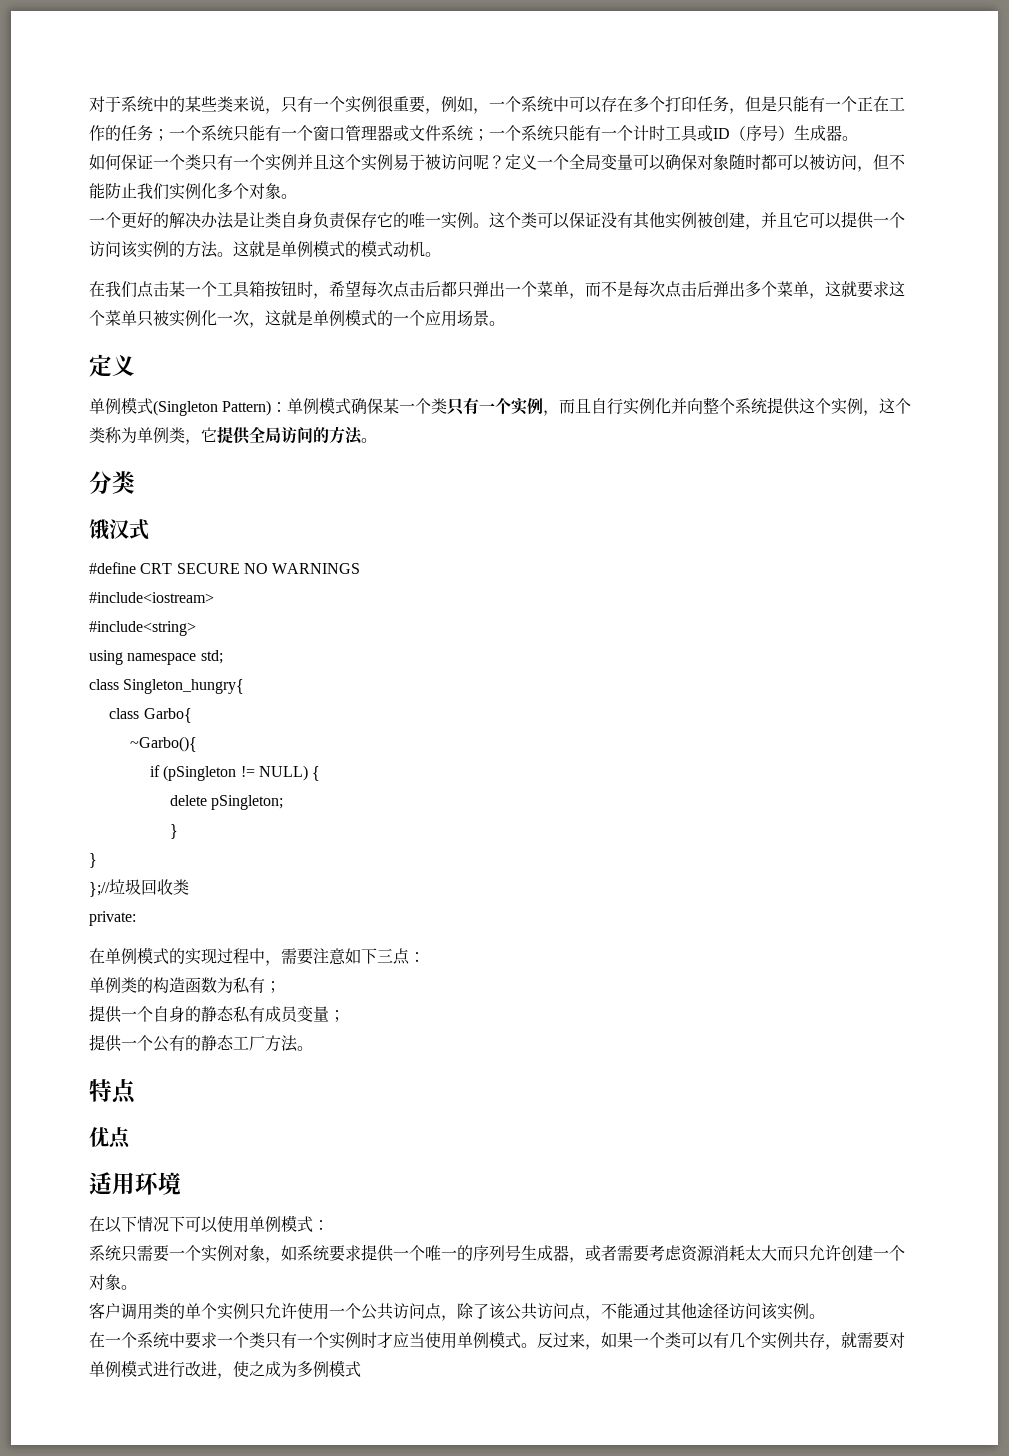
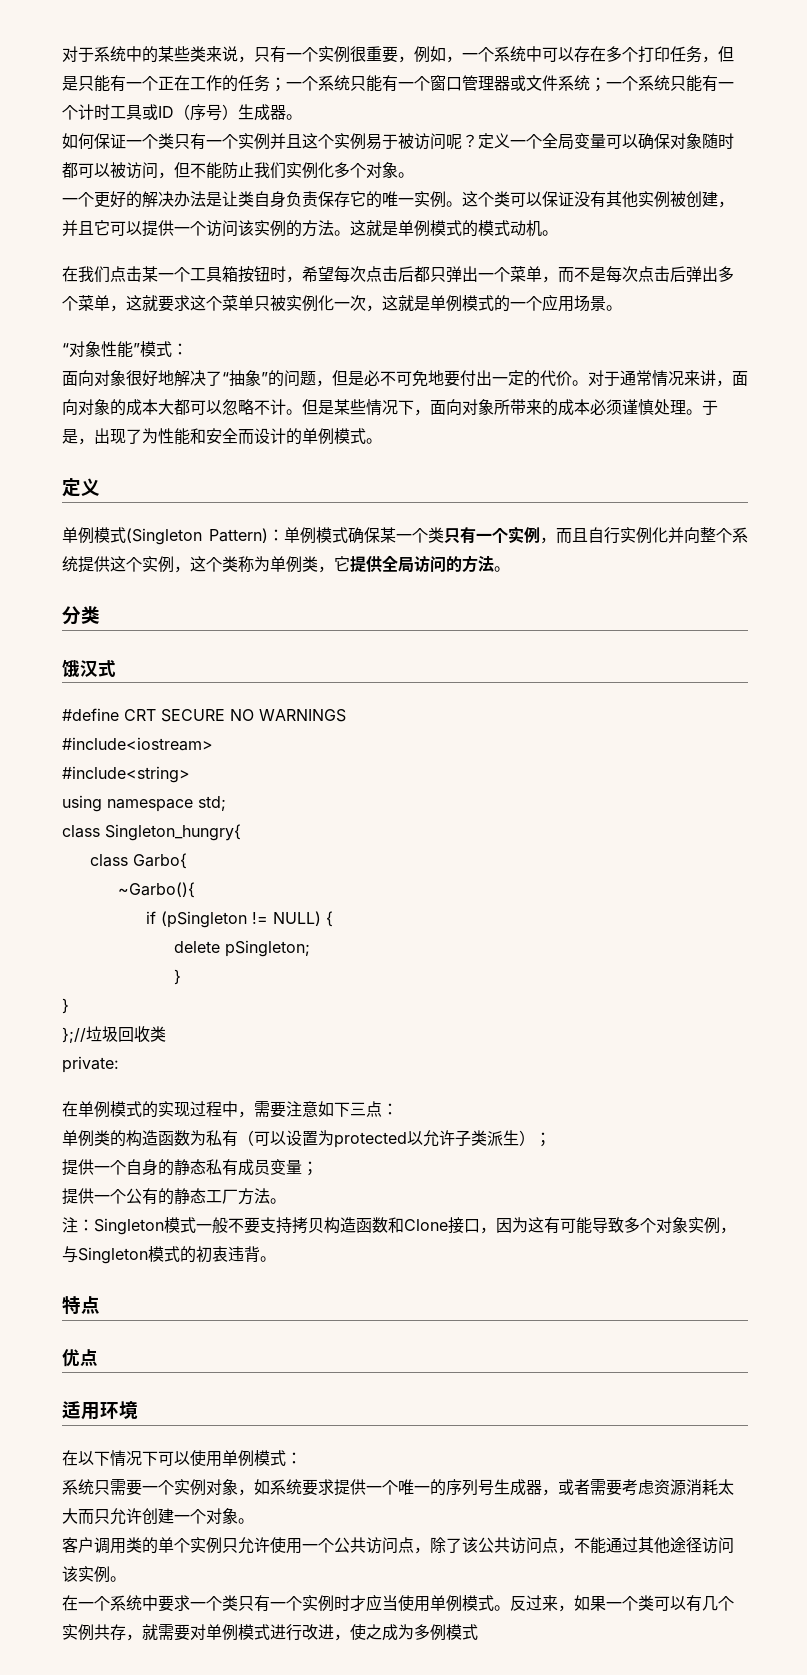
+ “对象性能”模式：
+ 面向对象很好地解决了“抽象”的问题，但是必不可免地要付出一定的代价。对于通常情况来讲，面向对象的成本大都可以忽略不计。但是某些情况下，面向对象所带来的成本必须谨慎处理。于是，出现了为性能和安全而设计的单例模式。
- 单例类的构造函数为私有；
+ 单例类的构造函数为私有（可以设置为protected以允许子类派生）；
+ 注：Singleton模式一般不要支持拷贝构造函数和Clone接口，因为这有可能导致多个对象实例，与Singleton模式的初衷违背。

